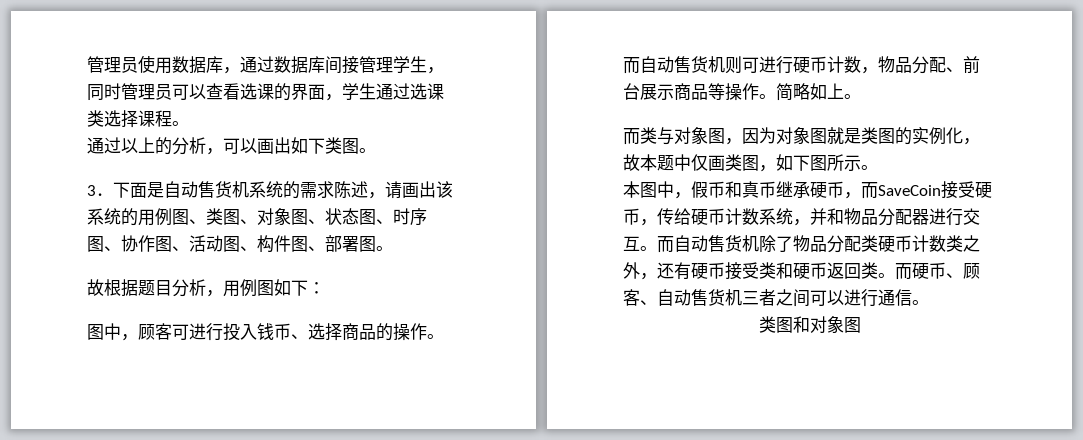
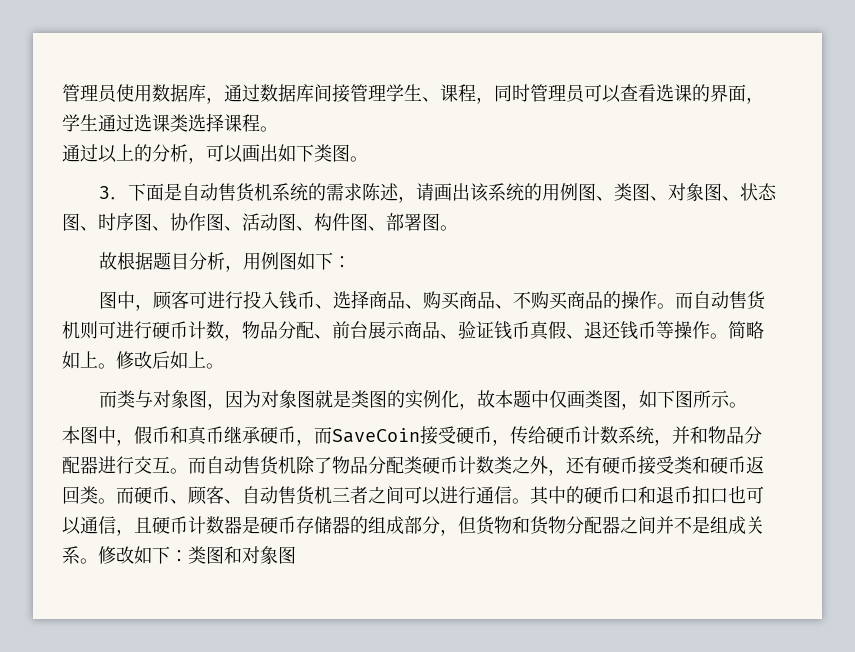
- 管理员使用数据库，通过数据库间接管理学生，同时管理员可以查看选课的界面，学生通过选课类选择课程。
+ 管理员使用数据库，通过数据库间接管理学生、课程，同时管理员可以查看选课的界面，学生通过选课类选择课程。
- 图中，顾客可进行投入钱币、选择商品的操作。
+ 图中，顾客可进行投入钱币、选择商品、购买商品、不购买商品的操作。
- 而自动售货机则可进行硬币计数，物品分配、前台展示商品等操作。
+ 而自动售货机则可进行硬币计数，物品分配、前台展示商品、验证钱币真假、退还钱币等操作。
+ 修改后如上。
- 而硬币、顾客、自动售货机三者之间可以进行通信。
- 类图和对象图
+ 而硬币、顾客、自动售货机三者之间可以进行通信。其中的硬币口和退币扣口也可以通信，且硬币计数器是硬币存储器的组成部分，但货物和货物分配器之间并不是组成关系。修改如下：类图和对象图

